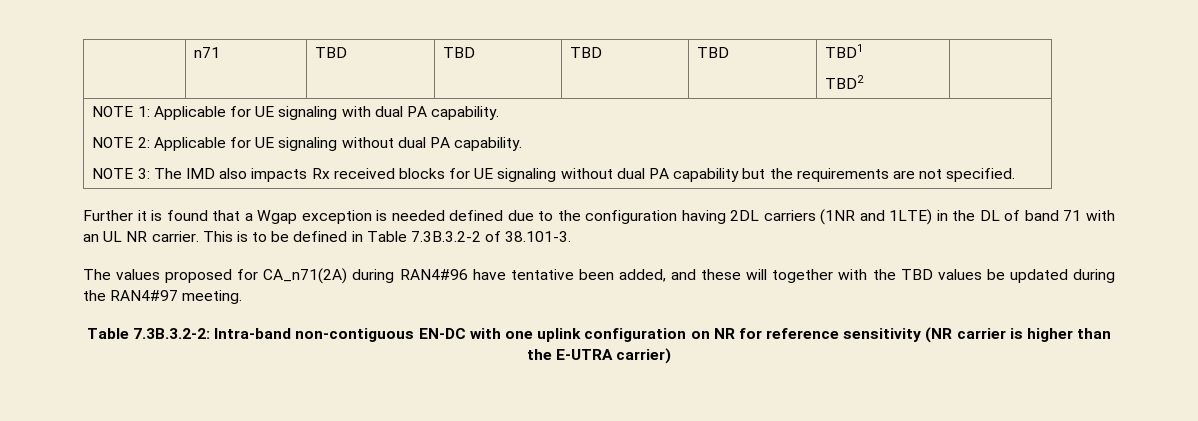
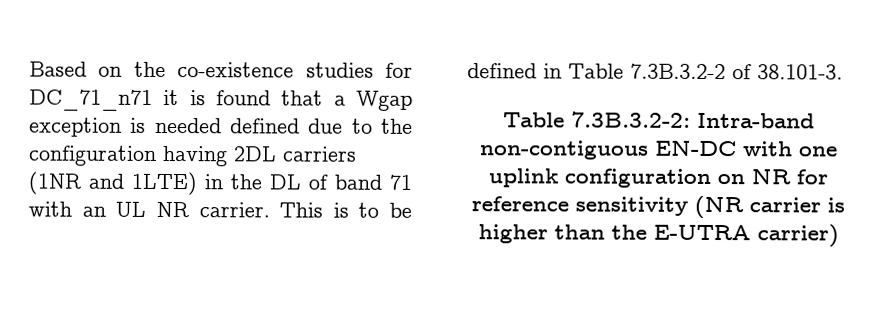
- | n71 | TBD | TBD | TBD | TBD | TBD1
- TBD2 |
- NOTE 1: Applicable for UE signaling with dual PA capability.
- NOTE 2: Applicable for UE signaling without dual PA capability.
- NOTE 3: The IMD also impacts Rx received blocks for UE signaling without dual PA capability but the requirements are not specified.
- Further it is found that a Wgap exception is needed defined due to the configuration having 2DL carriers (1NR and 1LTE) in the DL of band 71 with an UL NR carrier.
+ Based on the co-existence studies for DC_71_n71 it is found that a Wgap exception is needed defined due to the configuration having 2DL carriers (1NR and 1LTE) in the DL of band 71 with an UL NR carrier.
- The values proposed for CA_n71(2A) during RAN4#96 have tentative been added, and these will together with the TBD values be updated during the RAN4#97 meeting.

